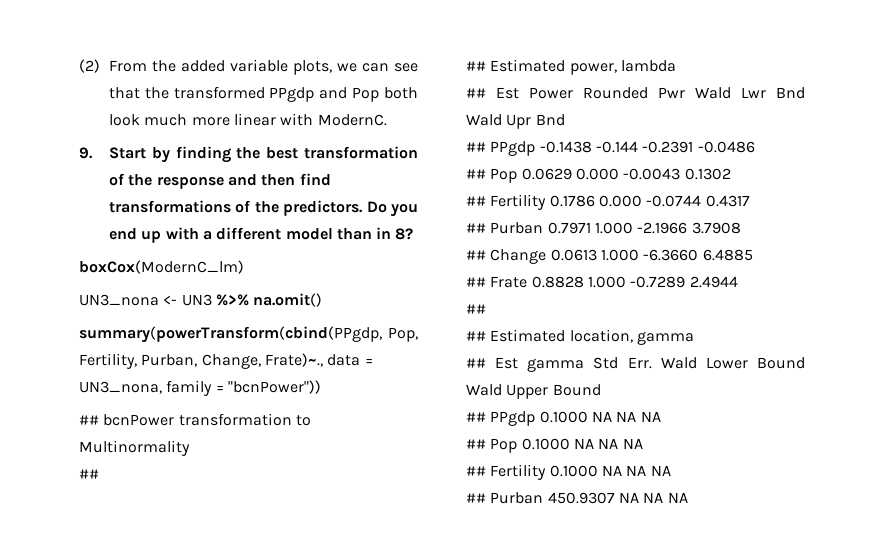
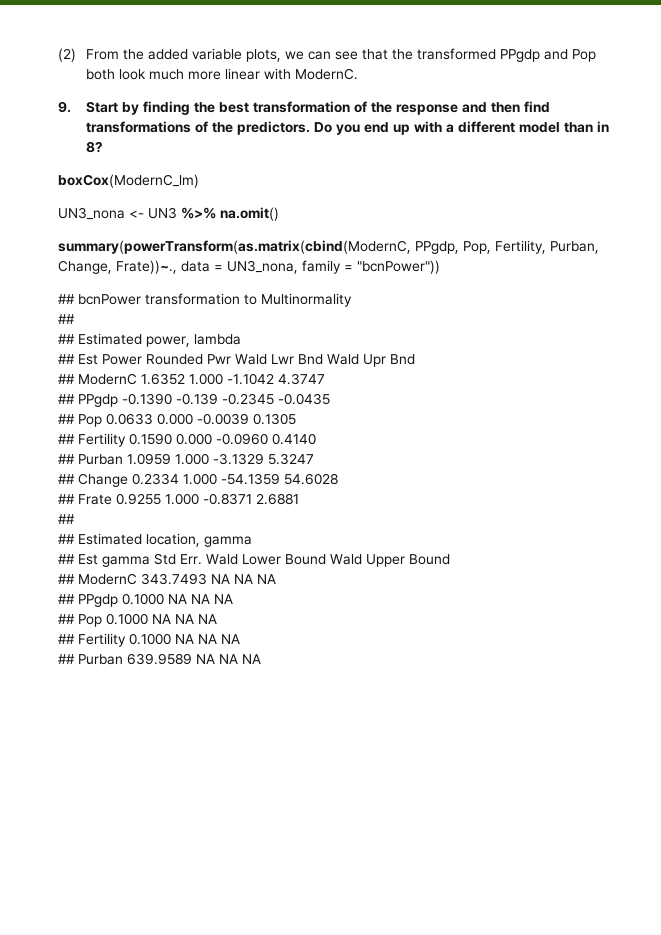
- summary(powerTransform(cbind(PPgdp, Pop, Fertility, Purban, Change, Frate)~., data = UN3_nona, family = "bcnPower"))
+ summary(powerTransform(as.matrix(cbind(ModernC, PPgdp, Pop, Fertility, Purban, Change, Frate))~., data = UN3_nona, family = "bcnPower"))
- ## PPgdp -0.1438 -0.144 -0.2391 -0.0486
- ## Pop 0.0629 0.000 -0.0043 0.1302
- ## Fertility 0.1786 0.000 -0.0744 0.4317
- ## Purban 0.7971 1.000 -2.1966 3.7908
- ## Change 0.0613 1.000 -6.3660 6.4885
- ## Frate 0.8828 1.000 -0.7289 2.4944
+ ## ModernC 1.6352 1.000 -1.1042 4.3747
+ ## PPgdp -0.1390 -0.139 -0.2345 -0.0435
+ ## Pop 0.0633 0.000 -0.0039 0.1305
+ ## Fertility 0.1590 0.000 -0.0960 0.4140
+ ## Purban 1.0959 1.000 -3.1329 5.3247
+ ## Change 0.2334 1.000 -54.1359 54.6028
+ ## Frate 0.9255 1.000 -0.8371 2.6881
+ ## ModernC 343.7493 NA NA NA
- ## Purban 450.9307 NA NA NA
+ ## Purban 639.9589 NA NA NA

